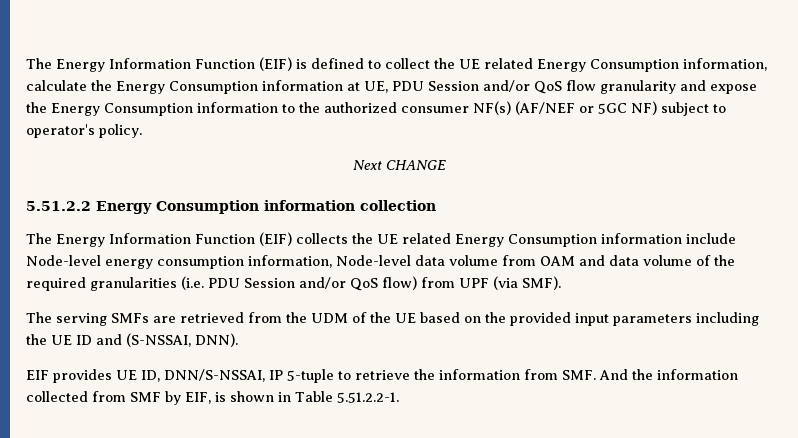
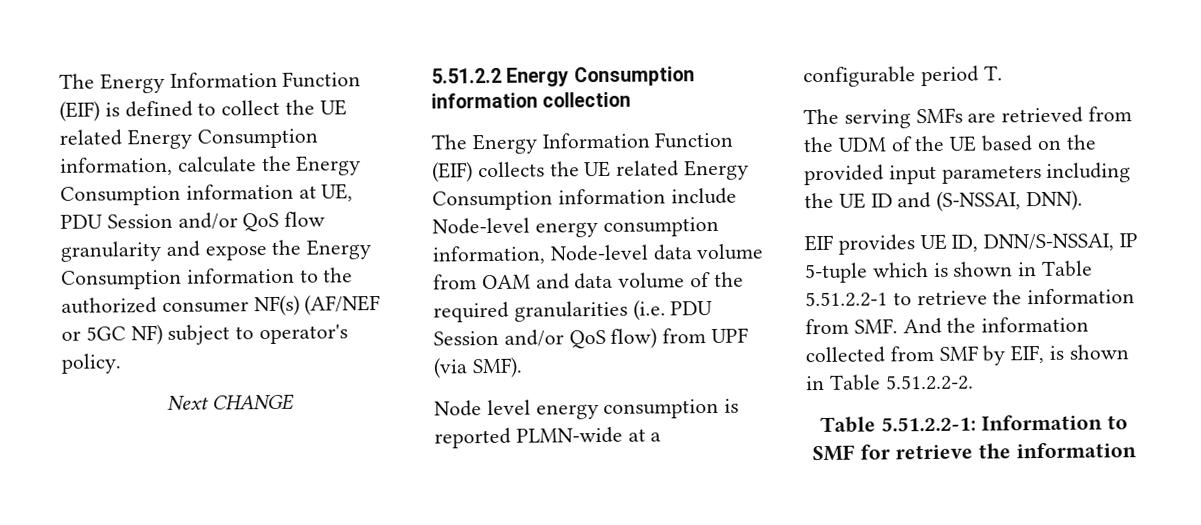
+ Node level energy consumption is reported PLMN-wide at a configurable period T.
- EIF provides UE ID, DNN/S-NSSAI, IP 5-tuple to retrieve the information from SMF. And the information collected from SMF by EIF, is shown in Table 5.51.2.2-1.
+ EIF provides UE ID, DNN/S-NSSAI, IP 5-tuple which is shown in Table 5.51.2.2-1 to retrieve the information from SMF. And the information collected from SMF by EIF, is shown in Table 5.51.2.2-2.
+ Table 5.51.2.2-1: Information to SMF for retrieve the information

